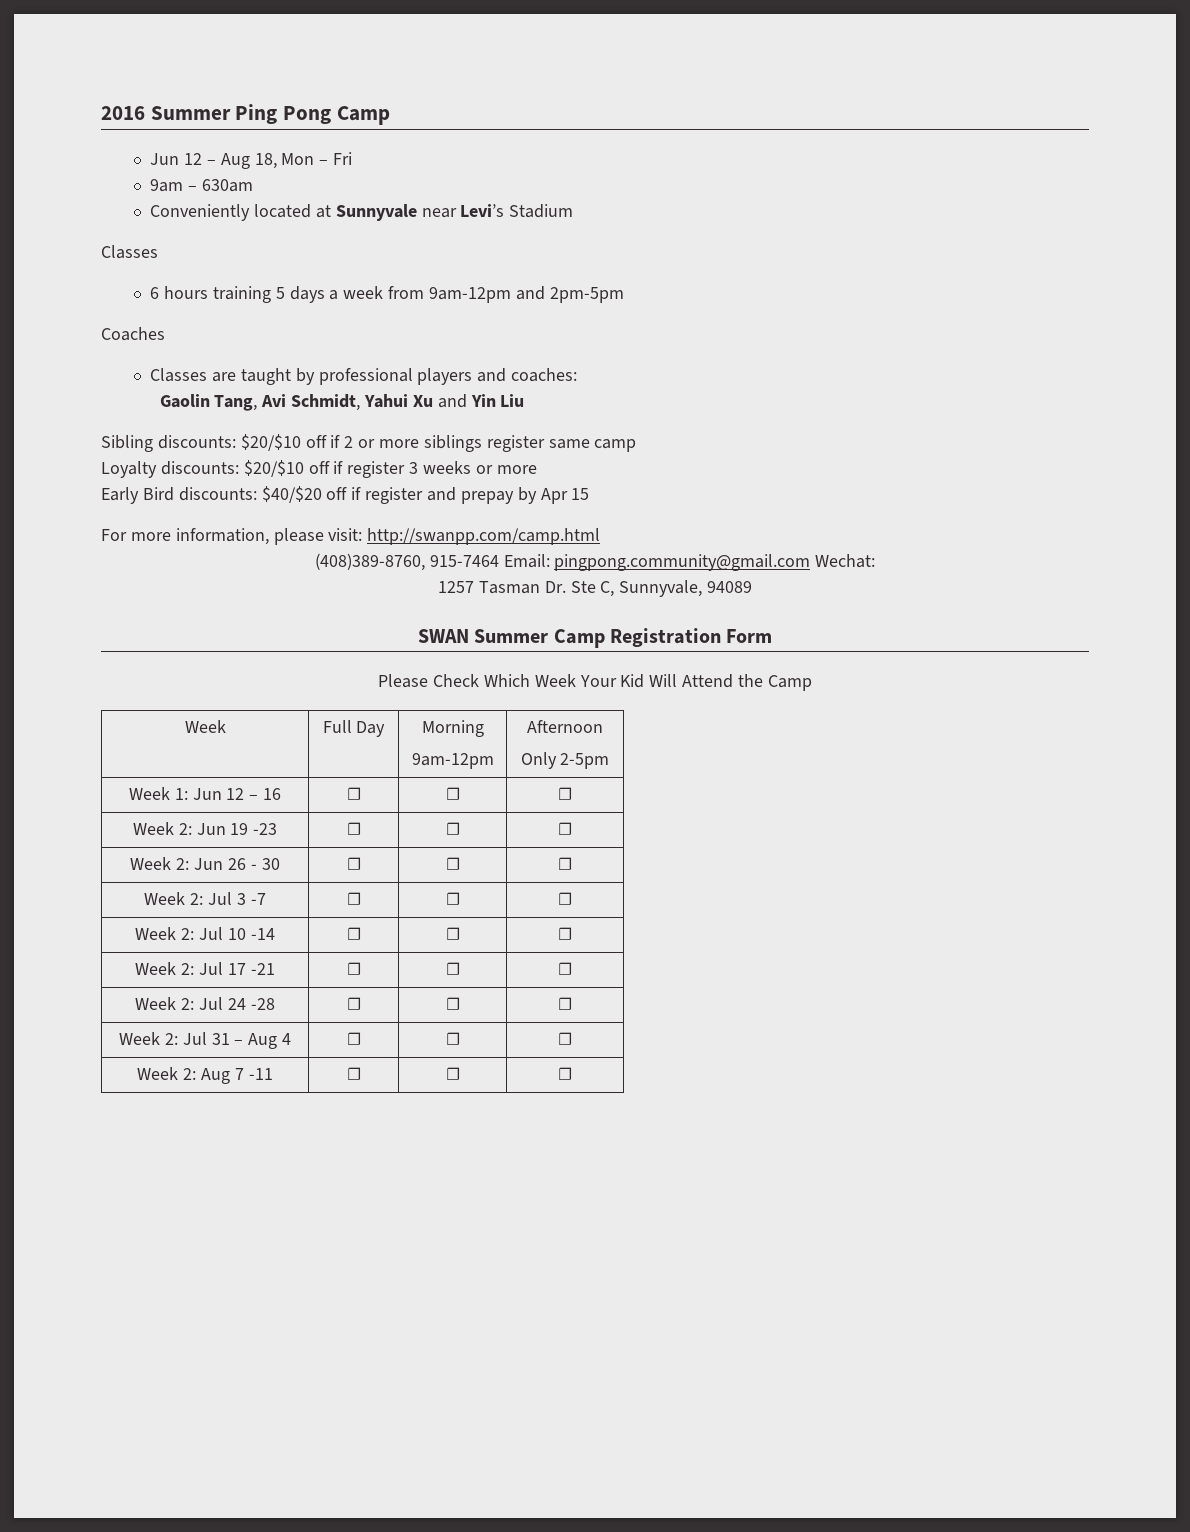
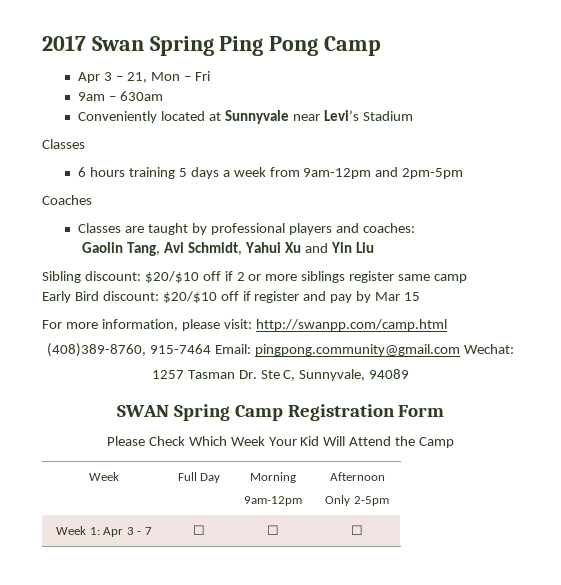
- 2016 Summer Ping Pong Camp
+ 2017 Swan Spring Ping Pong Camp
- Jun 12 – Aug 18, Mon – Fri
+ Apr 3 – 21, Mon – Fri
- Sibling discounts: $20/$10 off if 2 or more siblings register same camp
+ Sibling discount: $20/$10 off if 2 or more siblings register same camp
- Loyalty discounts: $20/$10 off if register 3 weeks or more
- Early Bird discounts: $40/$20 off if register and prepay by Apr 15
+ Early Bird discount: $20/$10 off if register and pay by Mar 15
- SWAN Summer Camp Registration Form
+ SWAN Spring Camp Registration Form
- Week 1: Jun 12 – 16 | ☐ | ☐ | ☐
- Week 2: Jun 19 -23 | ☐ | ☐ | ☐
- Week 2: Jun 26 - 30 | ☐ | ☐ | ☐
- Week 2: Jul 3 -7 | ☐ | ☐ | ☐
- Week 2: Jul 10 -14 | ☐ | ☐ | ☐
- Week 2: Jul 17 -21 | ☐ | ☐ | ☐
- Week 2: Jul 24 -28 | ☐ | ☐ | ☐
- Week 2: Jul 31 – Aug 4 | ☐ | ☐ | ☐
- Week 2: Aug 7 -11 | ☐ | ☐ | ☐
+ Week 1: Apr 3 - 7 | ☐ | ☐ | ☐

